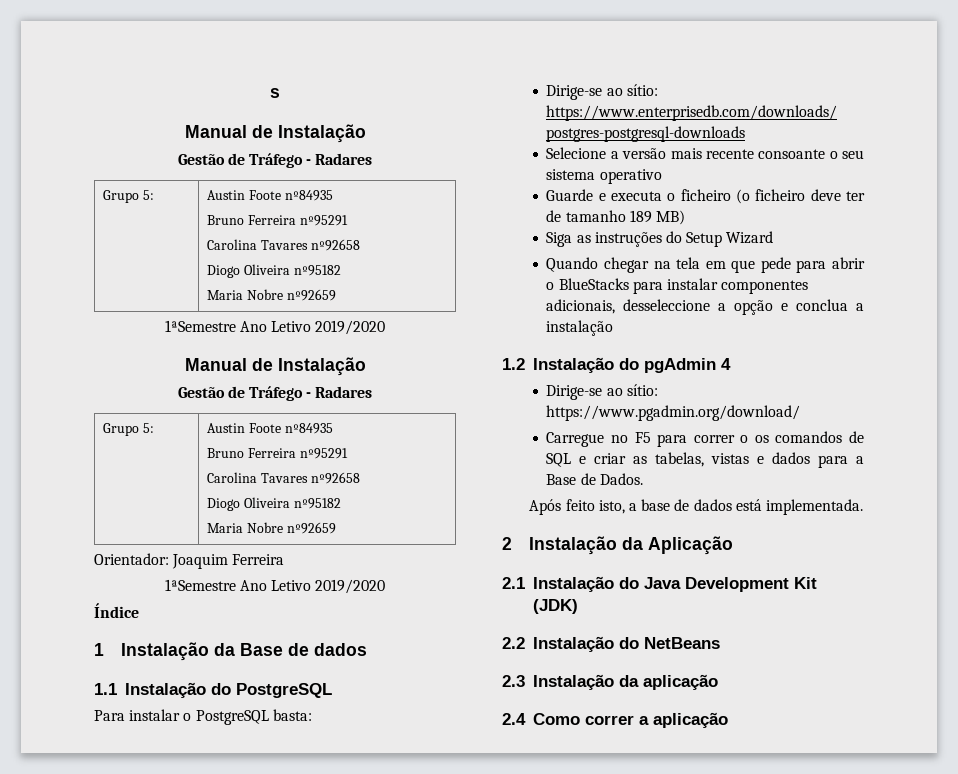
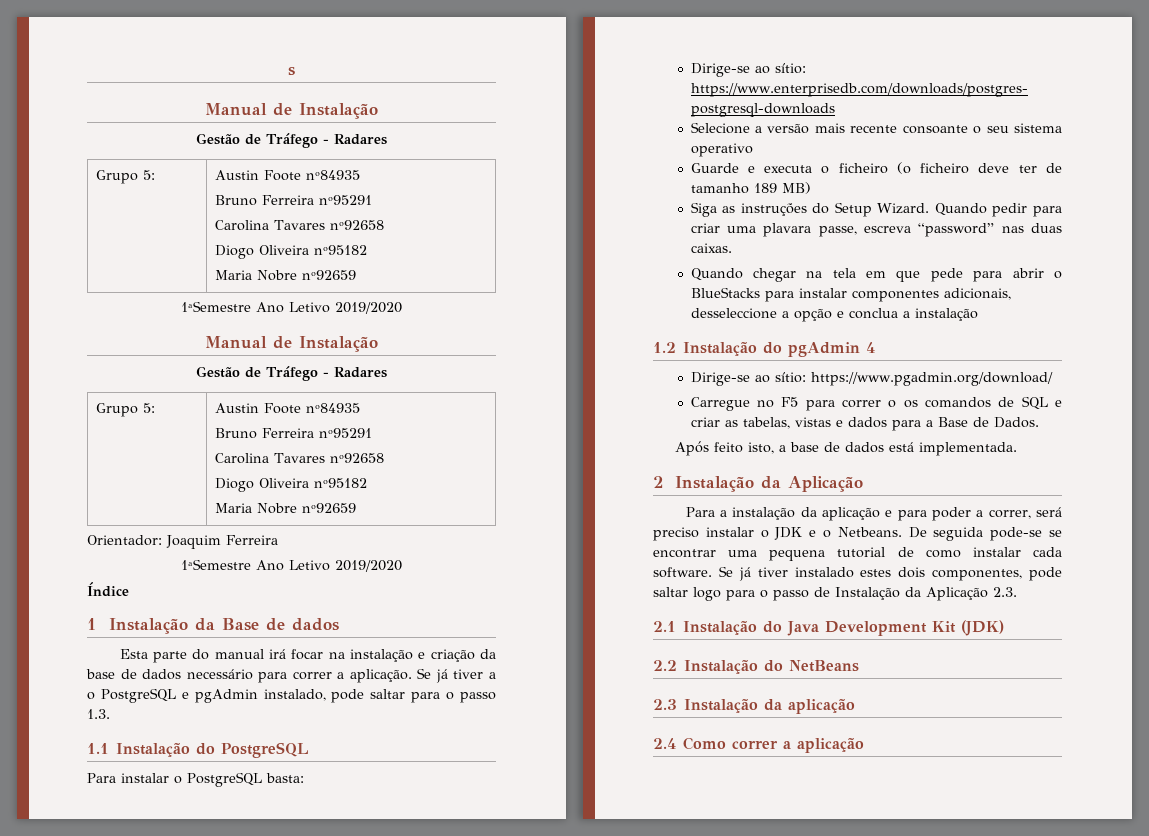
+ Esta parte do manual irá focar na instalação e criação da base de dados necessário para correr a aplicação. Se já tiver a o PostgreSQL e pgAdmin instalado, pode saltar para o passo 1.3.
- Siga as instruções do Setup Wizard
+ Siga as instruções do Setup Wizard. Quando pedir para criar uma plavara passe, escreva “password” nas duas caixas.
+ Para a instalação da aplicação e para poder a correr, será preciso instalar o JDK e o Netbeans. De seguida pode-se se encontrar uma pequena tutorial de como instalar cada software. Se já tiver instalado estes dois componentes, pode saltar logo para o passo de Instalação da Aplicação 2.3.

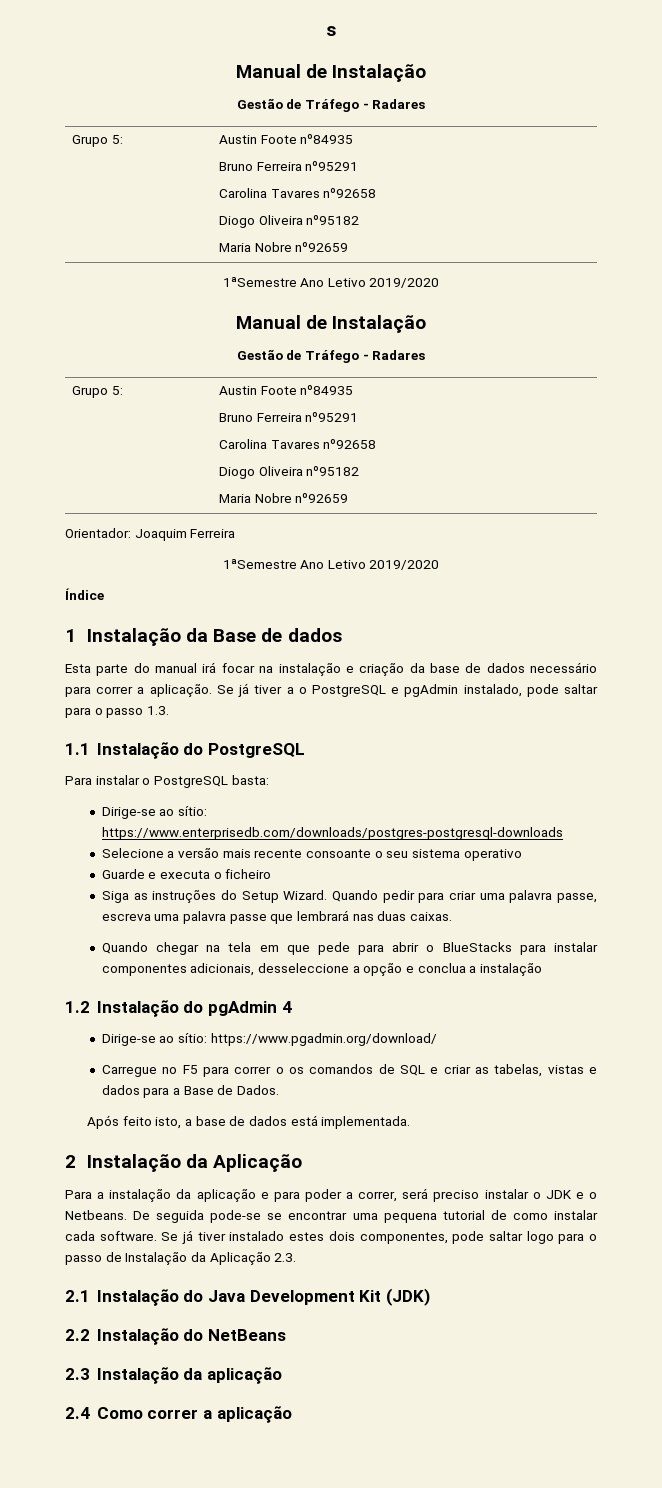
- Guarde e executa o ficheiro (o ficheiro deve ter de tamanho 189 MB)
+ Guarde e executa o ficheiro
- Quando pedir para criar uma plavara passe, escreva “password” nas duas caixas.
+ Quando pedir para criar uma palavra passe, escreva uma palavra passe que lembrará nas duas caixas.

